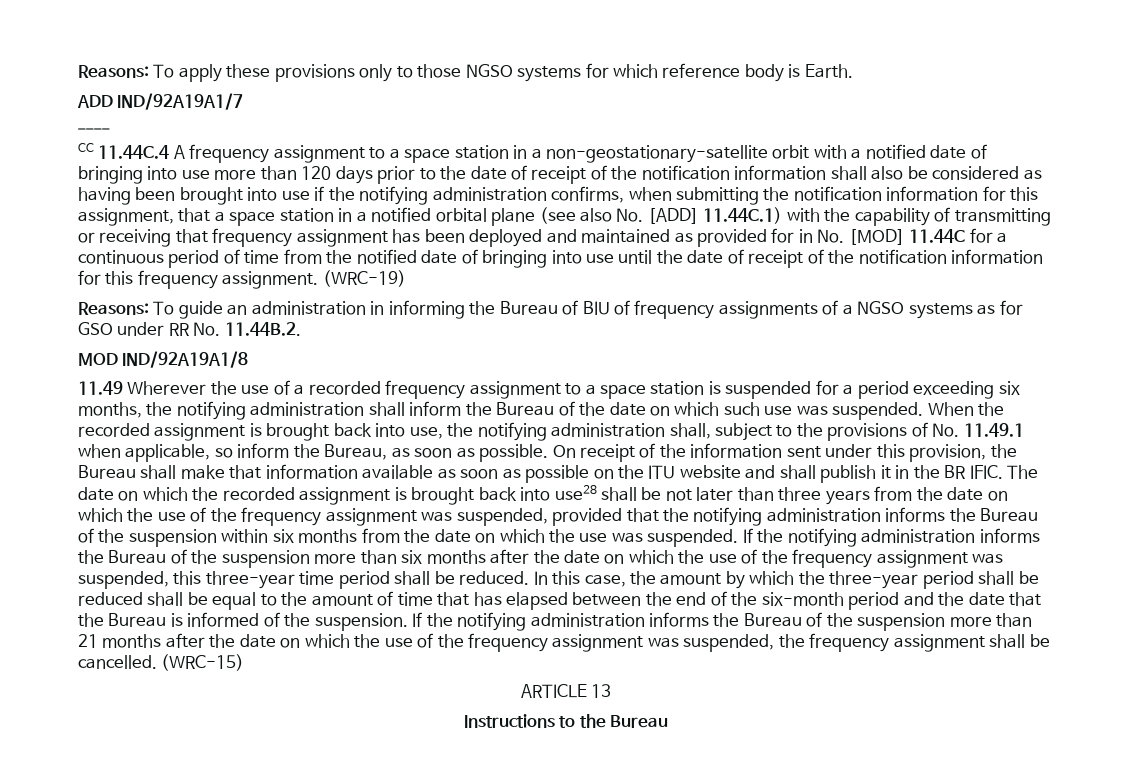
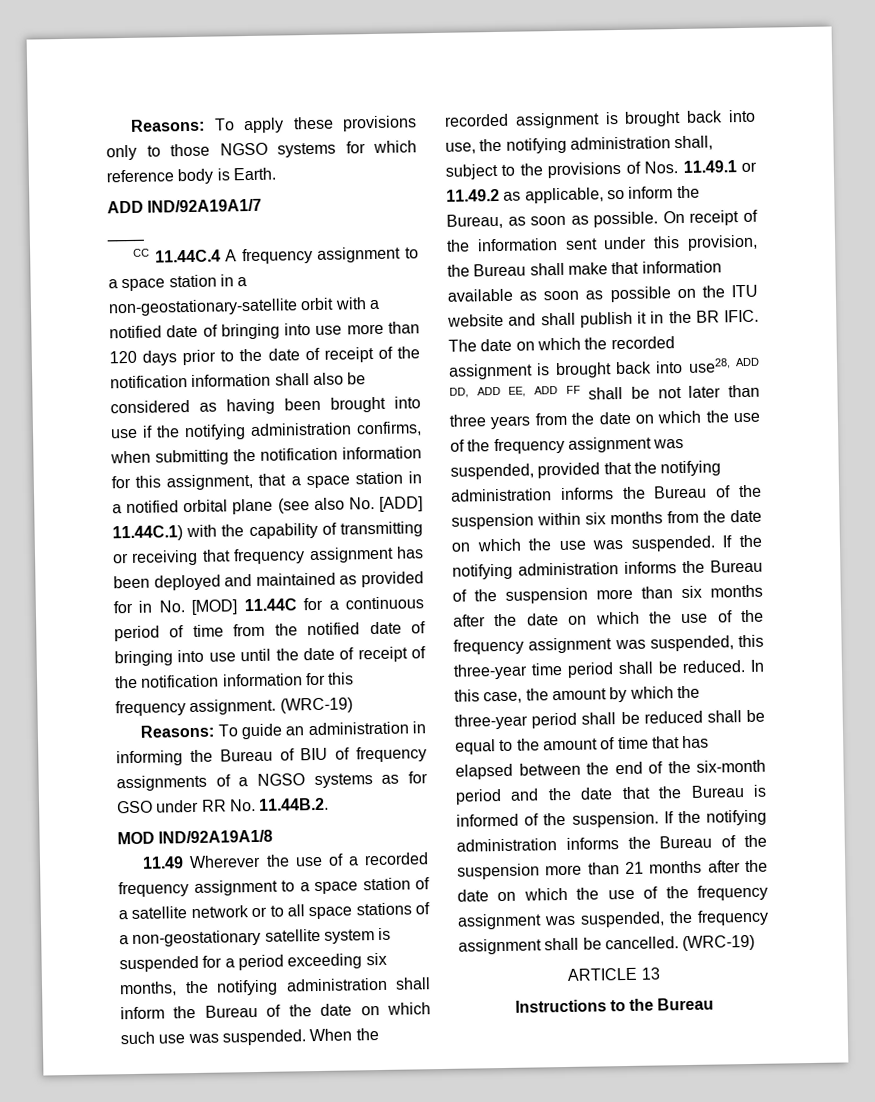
- 11.49 Wherever the use of a recorded frequency assignment to a space station is suspended for a period exceeding six months, the notifying administration shall inform the Bureau of the date on which such use was suspended.
+ 11.49 Wherever the use of a recorded frequency assignment to a space station of a satellite network or to all space stations of a non-geostationary satellite system is suspended for a period exceeding six months, the notifying administration shall inform the Bureau of the date on which such use was suspended.
- When the recorded assignment is brought back into use, the notifying administration shall, subject to the provisions of No. 11.49.1 when applicable, so inform the Bureau, as soon as possible.
+ When the recorded assignment is brought back into use, the notifying administration shall, subject to the provisions of Nos. 11.49.1 or 11.49.2 as applicable, so inform the Bureau, as soon as possible.
- The date on which the recorded assignment is brought back into use28 shall be not later than three years from the date on which the use of the frequency assignment was suspended, provided that the notifying administration informs the Bureau of the suspension within six months from the date on which the use was suspended.
+ The date on which the recorded assignment is brought back into use28, ADD DD, ADD EE, ADD FF shall be not later than three years from the date on which the use of the frequency assignment was suspended, provided that the notifying administration informs the Bureau of the suspension within six months from the date on which the use was suspended.
- If the notifying administration informs the Bureau of the suspension more than 21 months after the date on which the use of the frequency assignment was suspended, the frequency assignment shall be cancelled. (WRC-15)
+ If the notifying administration informs the Bureau of the suspension more than 21 months after the date on which the use of the frequency assignment was suspended, the frequency assignment shall be cancelled. (WRC-19)

